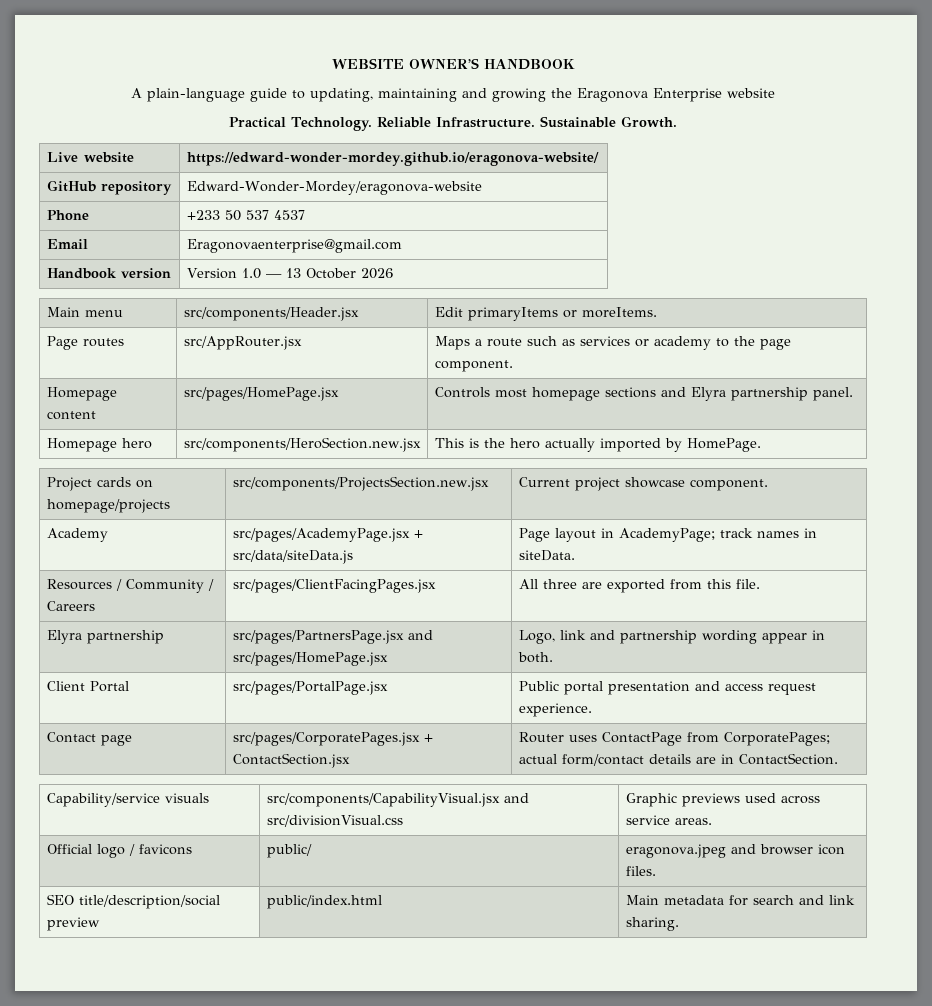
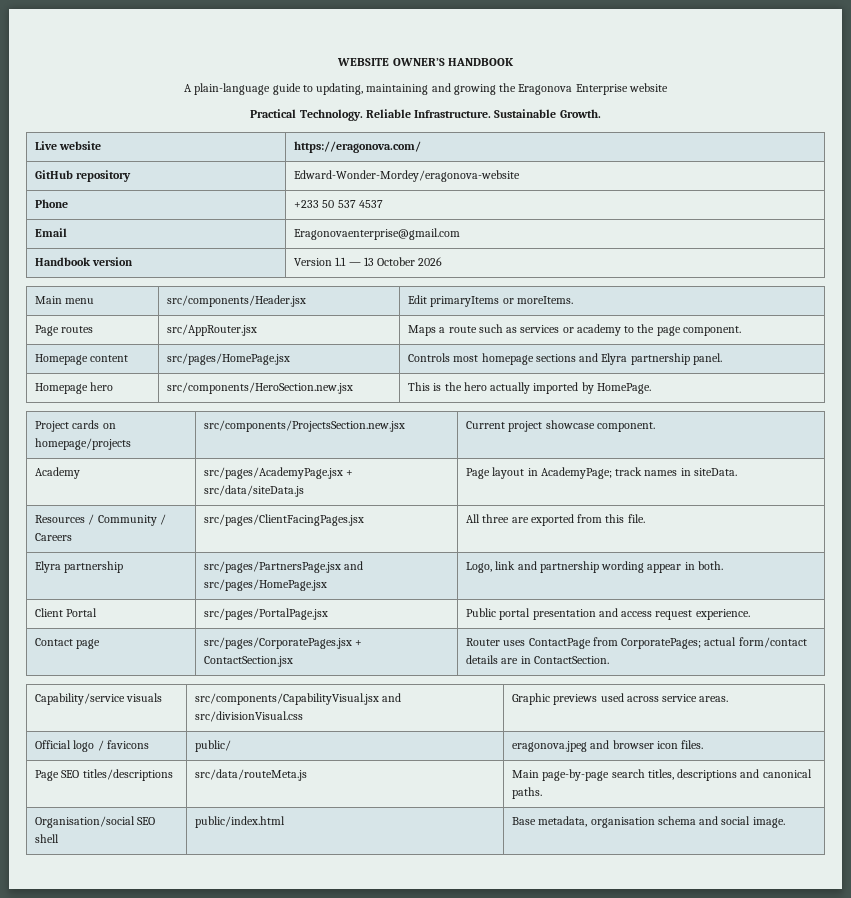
- Live website | https://edward-wonder-mordey.github.io/eragonova-website/
+ Live website | https://eragonova.com/
- Handbook version | Version 1.0 — 13 October 2026
+ Handbook version | Version 1.1 — 13 October 2026
- SEO title/description/social preview | public/index.html | Main metadata for search and link sharing.
+ Page SEO titles/descriptions | src/data/routeMeta.js | Main page-by-page search titles, descriptions and canonical paths.
+ Organisation/social SEO shell | public/index.html | Base metadata, organisation schema and social image.

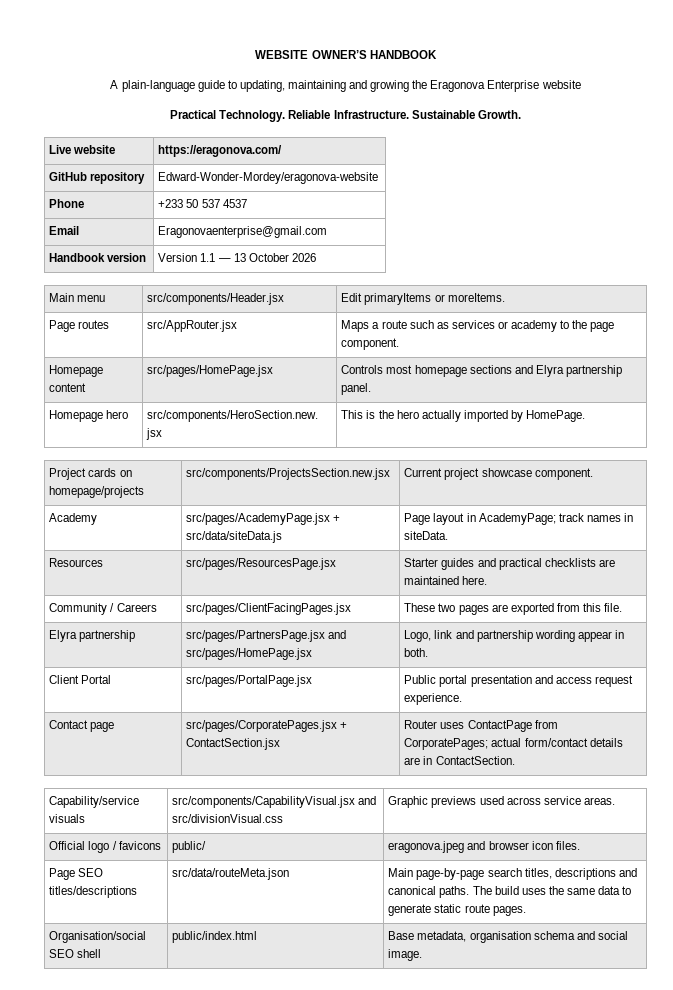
- Resources / Community / Careers | src/pages/ClientFacingPages.jsx | All three are exported from this file.
+ Resources | src/pages/ResourcesPage.jsx | Starter guides and practical checklists are maintained here.
+ Community / Careers | src/pages/ClientFacingPages.jsx | These two pages are exported from this file.
- Page SEO titles/descriptions | src/data/routeMeta.js | Main page-by-page search titles, descriptions and canonical paths.
+ Page SEO titles/descriptions | src/data/routeMeta.json | Main page-by-page search titles, descriptions and canonical paths. The build uses the same data to generate static route pages.

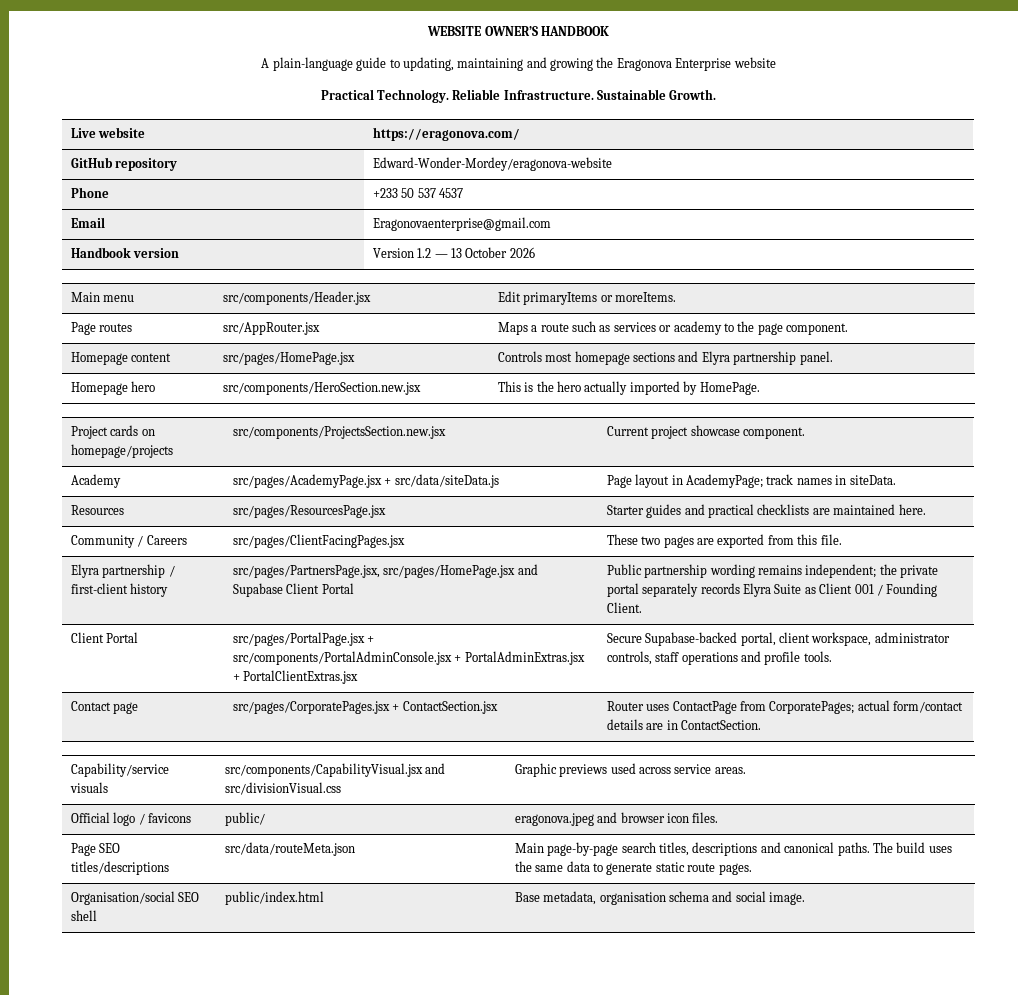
- Handbook version | Version 1.1 — 13 October 2026
+ Handbook version | Version 1.2 — 13 October 2026
- Elyra partnership | src/pages/PartnersPage.jsx and src/pages/HomePage.jsx | Logo, link and partnership wording appear in both.
- Client Portal | src/pages/PortalPage.jsx | Public portal presentation and access request experience.
+ Elyra partnership / first-client history | src/pages/PartnersPage.jsx, src/pages/HomePage.jsx and Supabase Client Portal | Public partnership wording remains independent; the private portal separately records Elyra Suite as Client 001 / Founding Client.
+ Client Portal | src/pages/PortalPage.jsx + src/components/PortalAdminConsole.jsx + PortalAdminExtras.jsx + PortalClientExtras.jsx | Secure Supabase-backed portal, client workspace, administrator controls, staff operations and profile tools.

